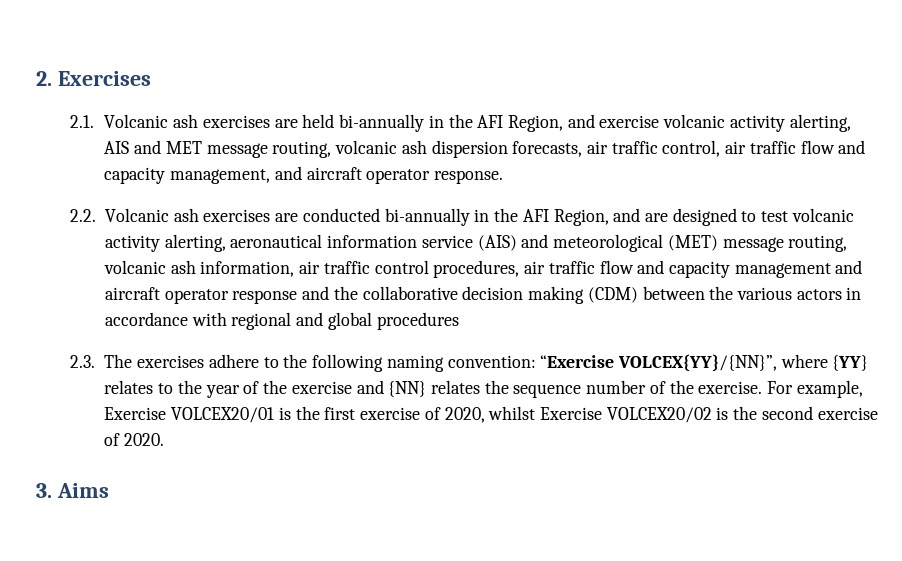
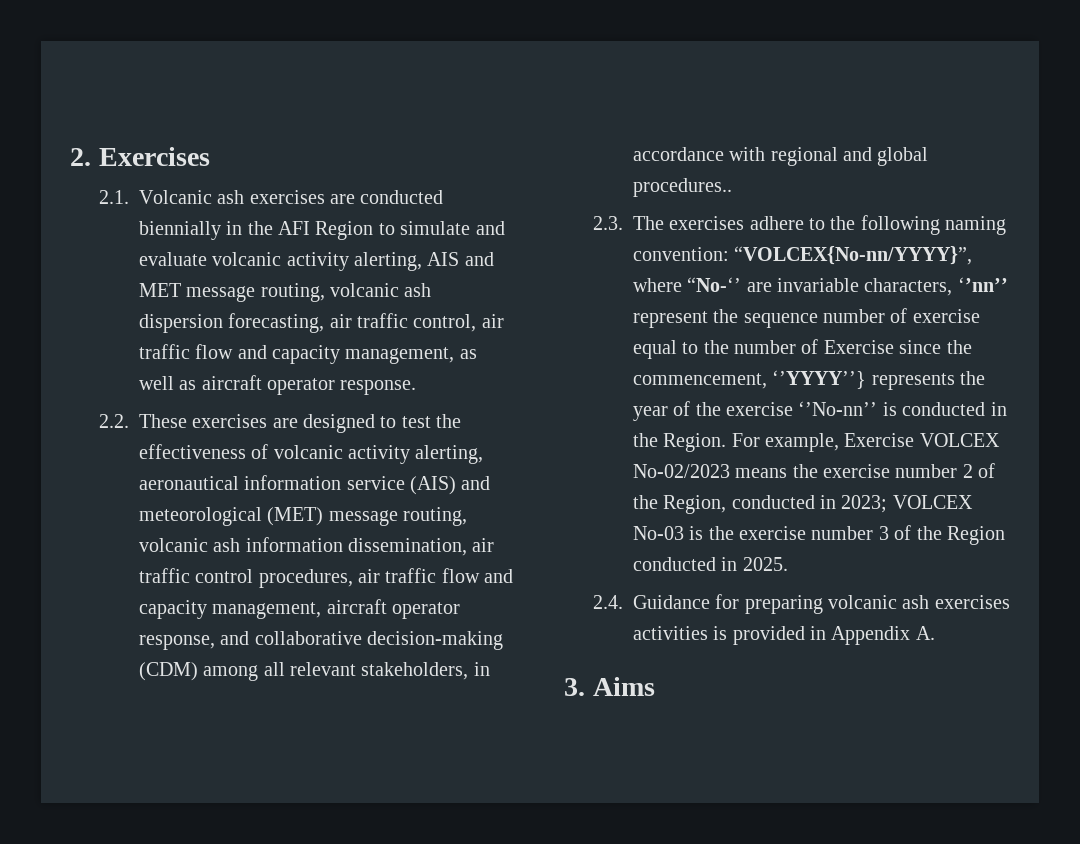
- 2.1. Volcanic ash exercises are held bi-annually in the AFI Region, and exercise volcanic activity alerting, AIS and MET message routing, volcanic ash dispersion forecasts, air traffic control, air traffic flow and capacity management, and aircraft operator response.
+ 2.1. Volcanic ash exercises are conducted biennially in the AFI Region to simulate and evaluate volcanic activity alerting, AIS and MET message routing, volcanic ash dispersion forecasting, air traffic control, air traffic flow and capacity management, as well as aircraft operator response.
- 2.2. Volcanic ash exercises are conducted bi-annually in the AFI Region, and are designed to test volcanic activity alerting, aeronautical information service (AIS) and meteorological (MET) message routing, volcanic ash information, air traffic control procedures, air traffic flow and capacity management and aircraft operator response and the collaborative decision making (CDM) between the various actors in accordance with regional and global procedures
+ 2.2. These exercises are designed to test the effectiveness of volcanic activity alerting, aeronautical information service (AIS) and meteorological (MET) message routing, volcanic ash information dissemination, air traffic control procedures, air traffic flow and capacity management, aircraft operator response, and collaborative decision-making (CDM) among all relevant stakeholders, in accordance with regional and global procedures..
- 2.3. The exercises adhere to the following naming convention: “Exercise VOLCEX{YY}/{NN}”, where {YY} relates to the year of the exercise and {NN} relates the sequence number of the exercise. For example, Exercise VOLCEX20/01 is the first exercise of 2020, whilst Exercise VOLCEX20/02 is the second exercise of 2020.
+ 2.3. The exercises adhere to the following naming convention: “VOLCEX{No-nn/YYYY}”, where “No-‘’ are invariable characters, ‘’nn’’ represent the sequence number of exercise equal to the number of Exercise since the commencement, ‘’YYYY’’} represents the year of the exercise ‘’No-nn’’ is conducted in the Region. For example, Exercise VOLCEX No-02/2023 means the exercise number 2 of the Region, conducted in 2023; VOLCEX No-03 is the exercise number 3 of the Region conducted in 2025.
+ 2.4. Guidance for preparing volcanic ash exercises activities is provided in Appendix A.

